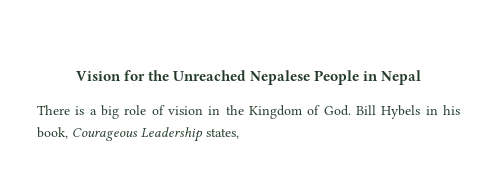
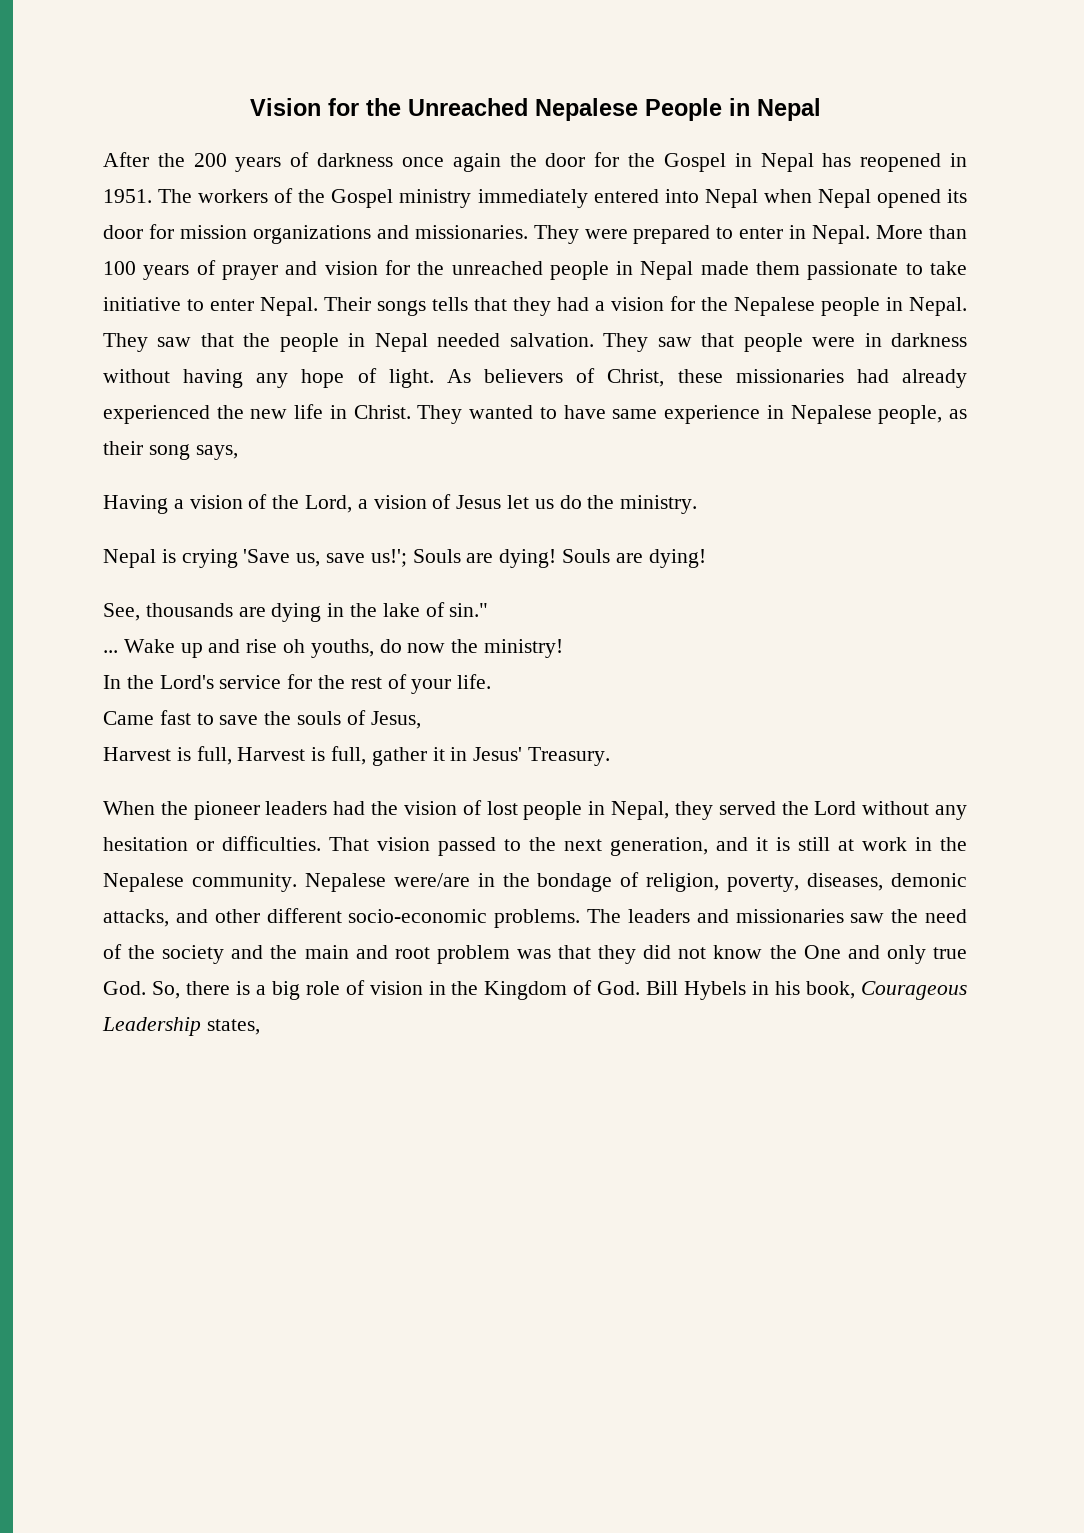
- There is a big role of vision in the Kingdom of God. Bill Hybels in his book, Courageous Leadership states,
+ After the 200 years of darkness once again the door for the Gospel in Nepal has reopened in 1951. The workers of the Gospel ministry immediately entered into Nepal when Nepal opened its door for mission organizations and missionaries. They were prepared to enter in Nepal. More than 100 years of prayer and vision for the unreached people in Nepal made them passionate to take initiative to enter Nepal. Their songs tells that they had a vision for the Nepalese people in Nepal. They saw that the people in Nepal needed salvation. They saw that people were in darkness without having any hope of light. As believers of Christ, these missionaries had already experienced the new life in Christ. They wanted to have same experience in Nepalese people, as their song says,
+ Having a vision of the Lord, a vision of Jesus let us do the ministry.
+ Nepal is crying 'Save us, save us!'; Souls are dying! Souls are dying!
+ See, thousands are dying in the lake of sin."
+ ... Wake up and rise oh youths, do now the ministry!
+ In the Lord's service for the rest of your life.
+ Came fast to save the souls of Jesus,
+ Harvest is full, Harvest is full, gather it in Jesus' Treasury.
+ When the pioneer leaders had the vision of lost people in Nepal, they served the Lord without any hesitation or difficulties. That vision passed to the next generation, and it is still at work in the Nepalese community. Nepalese were/are in the bondage of religion, poverty, diseases, demonic attacks, and other different socio-economic problems. The leaders and missionaries saw the need of the society and the main and root problem was that they did not know the One and only true God. So, there is a big role of vision in the Kingdom of God. Bill Hybels in his book, Courageous Leadership states,

